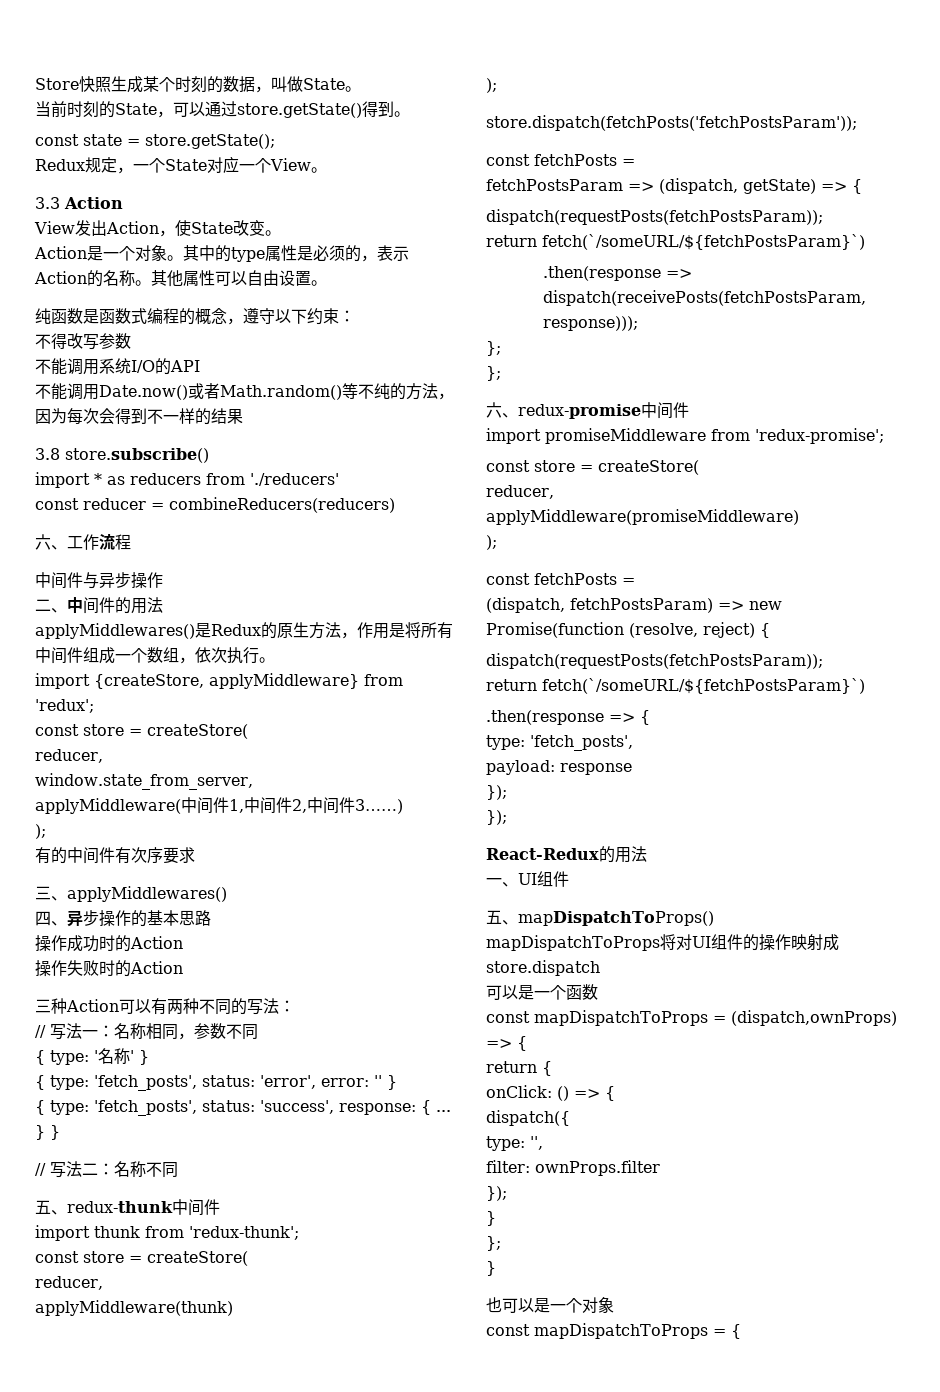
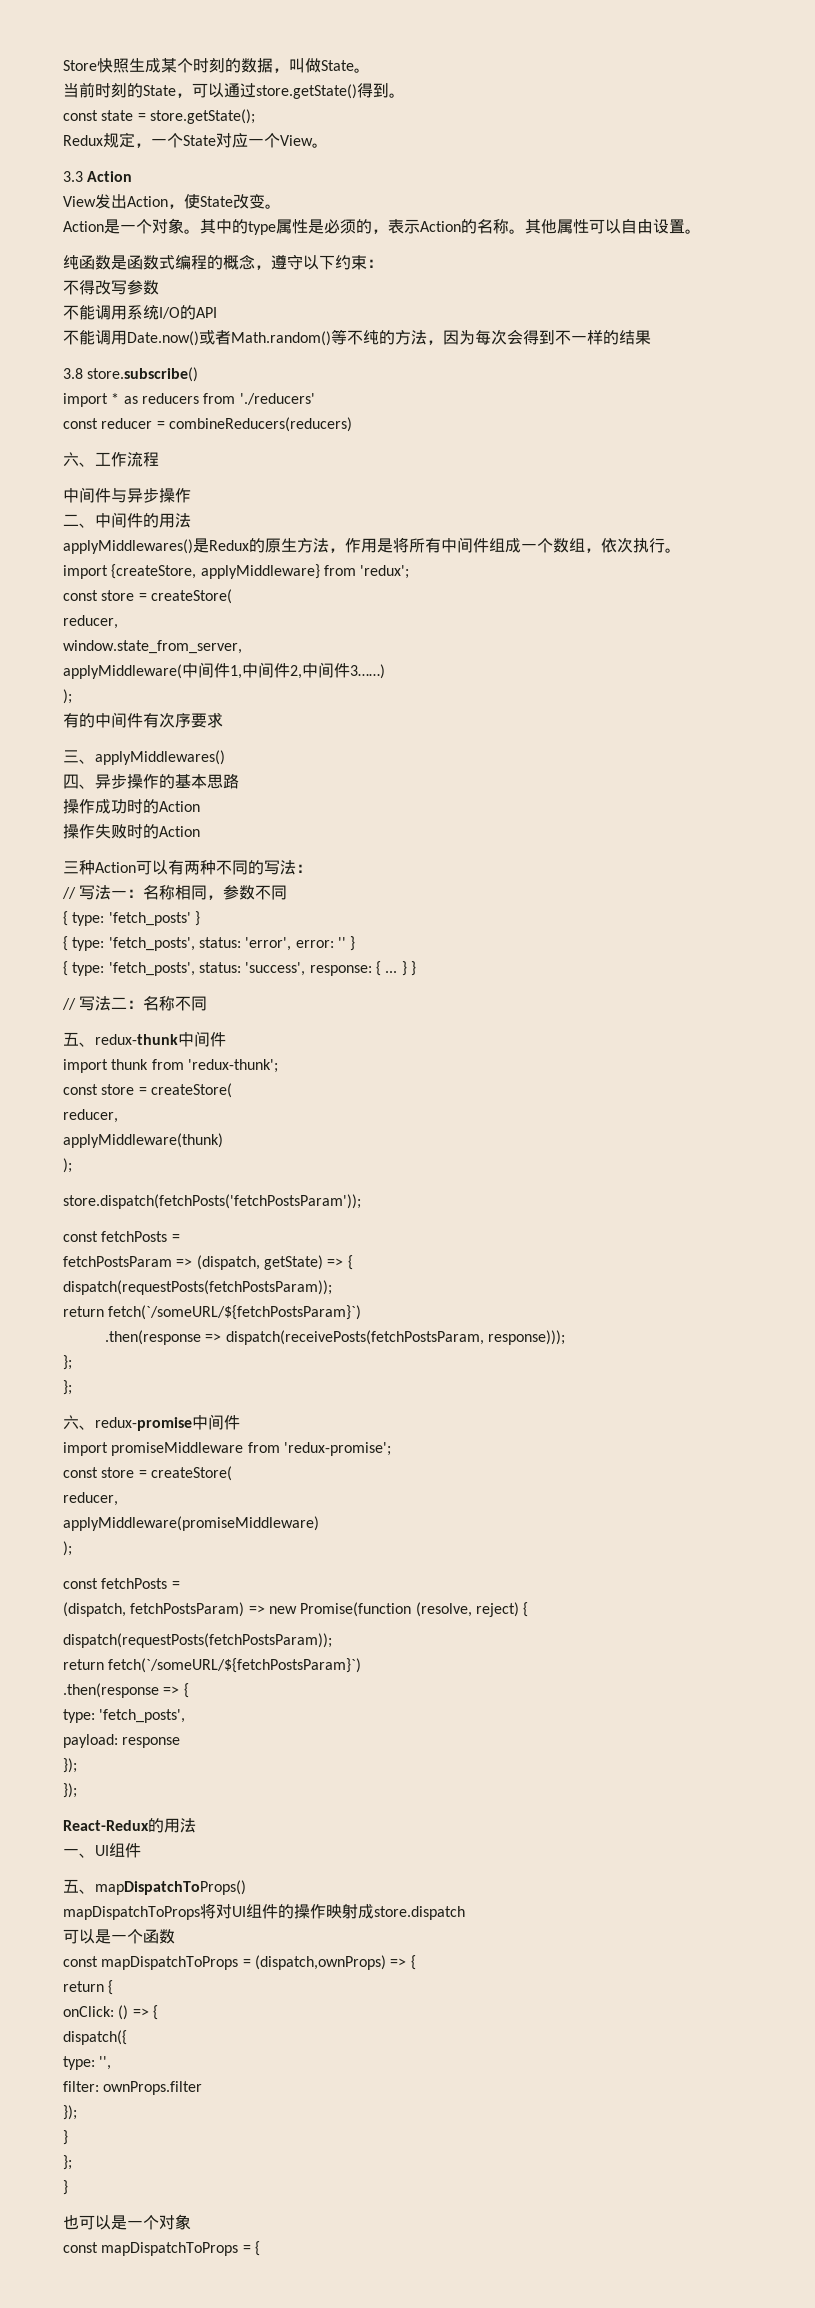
- { type: '名称' }
+ { type: 'fetch_posts' }

